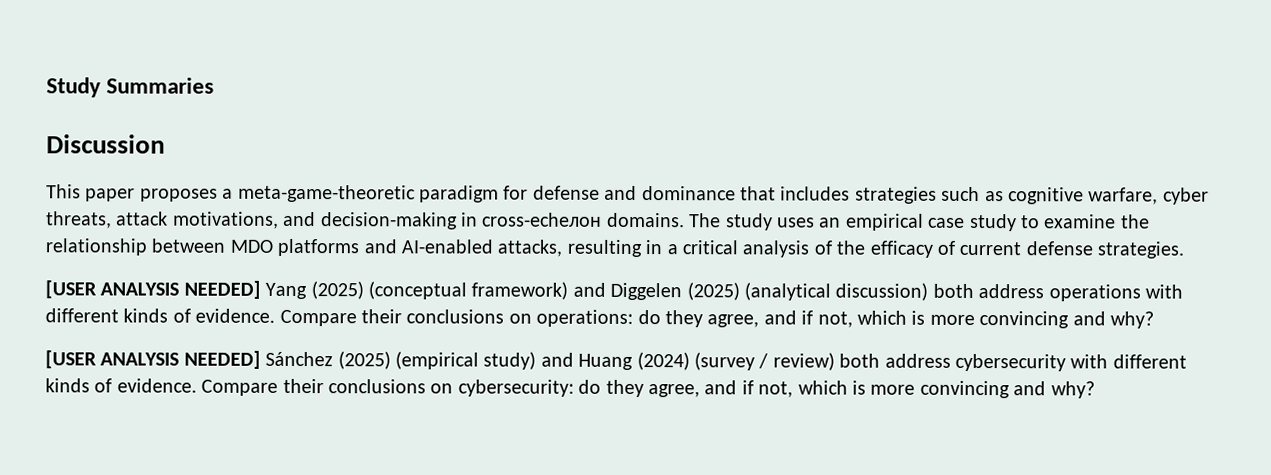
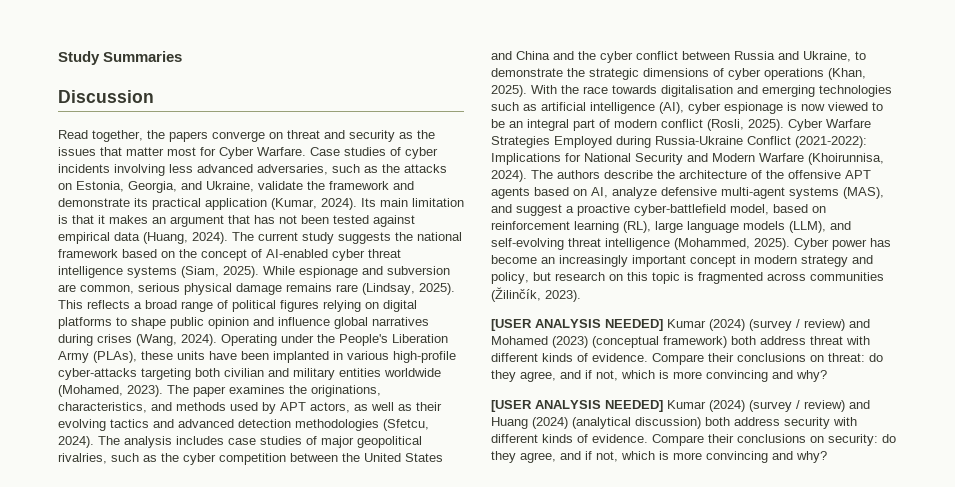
- This paper proposes a meta-game-theoretic paradigm for defense and dominance that includes strategies such as cognitive warfare, cyber threats, attack motivations, and decision-making in cross-echeлон domains. The study uses an empirical case study to examine the relationship between MDO platforms and AI-enabled attacks, resulting in a critical analysis of the efficacy of current defense strategies.
- [USER ANALYSIS NEEDED] Yang (2025) (conceptual framework) and Diggelen (2025) (analytical discussion) both address operations with different kinds of evidence. Compare their conclusions on operations: do they agree, and if not, which is more convincing and why?
+ Read together, the papers converge on threat and security as the issues that matter most for Cyber Warfare. Case studies of cyber incidents involving less advanced adversaries, such as the attacks on Estonia, Georgia, and Ukraine, validate the framework and demonstrate its practical application (Kumar, 2024). Its main limitation is that it makes an argument that has not been tested against empirical data (Huang, 2024). The current study suggests the national framework based on the concept of AI-enabled cyber threat intelligence systems (Siam, 2025). While espionage and subversion are common, serious physical damage remains rare (Lindsay, 2025). This reflects a broad range of political figures relying on digital platforms to shape public opinion and influence global narratives during crises (Wang, 2024). Operating under the People's Liberation Army (PLAs), these units have been implanted in various high-profile cyber-attacks targeting both civilian and military entities worldwide (Mohamed, 2023). The paper examines the originations, characteristics, and methods used by APT actors, as well as their evolving tactics and advanced detection methodologies (Sfetcu, 2024). The analysis includes case studies of major geopolitical rivalries, such as the cyber competition between the United States and China and the cyber conflict between Russia and Ukraine, to demonstrate the strategic dimensions of cyber operations (Khan, 2025). With the race towards digitalisation and emerging technologies such as artificial intelligence (AI), cyber espionage is now viewed to be an integral part of modern conflict (Rosli, 2025). Cyber Warfare Strategies Employed during Russia-Ukraine Conflict (2021-2022): Implications for National Security and Modern Warfare (Khoirunnisa, 2024). The authors describe the architecture of the offensive APT agents based on AI, analyze defensive multi-agent systems (MAS), and suggest a proactive cyber-battlefield model, based on reinforcement learning (RL), large language models (LLM), and self-evolving threat intelligence (Mohammed, 2025). Cyber power has become an increasingly important concept in modern strategy and policy, but research on this topic is fragmented across communities (Žilinčík, 2023).
+ [USER ANALYSIS NEEDED] Kumar (2024) (survey / review) and Mohamed (2023) (conceptual framework) both address threat with different kinds of evidence. Compare their conclusions on threat: do they agree, and if not, which is more convincing and why?
- [USER ANALYSIS NEEDED] Sánchez (2025) (empirical study) and Huang (2024) (survey / review) both address cybersecurity with different kinds of evidence. Compare their conclusions on cybersecurity: do they agree, and if not, which is more convincing and why?
+ [USER ANALYSIS NEEDED] Kumar (2024) (survey / review) and Huang (2024) (analytical discussion) both address security with different kinds of evidence. Compare their conclusions on security: do they agree, and if not, which is more convincing and why?

